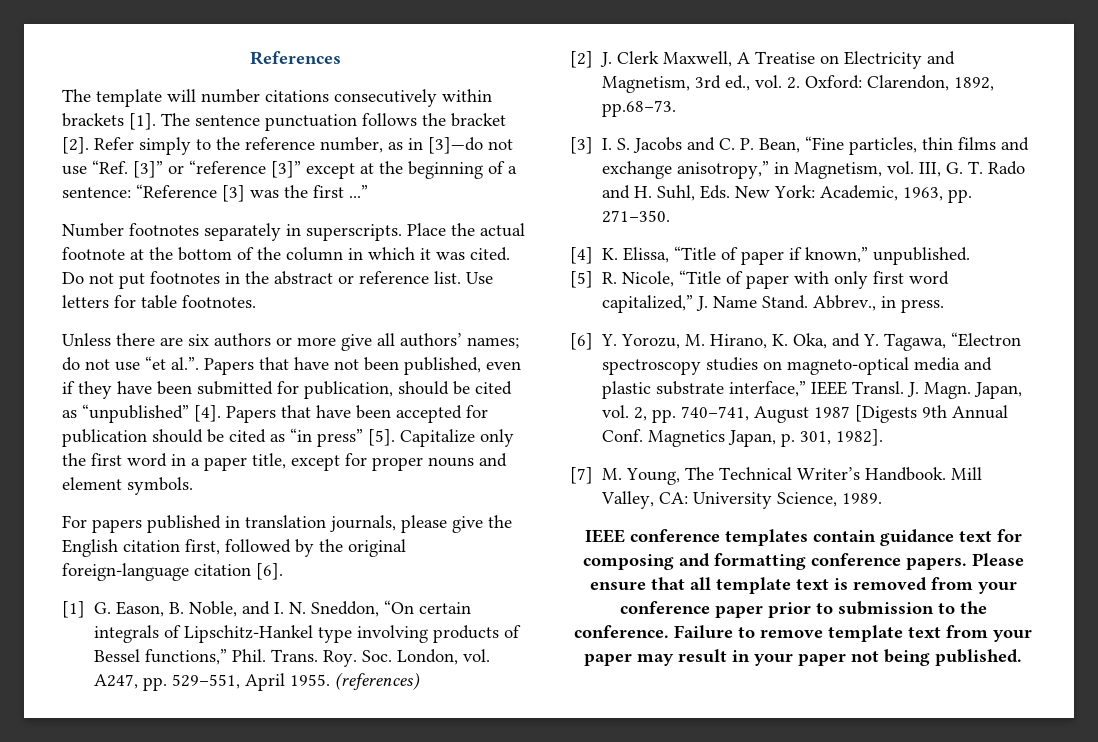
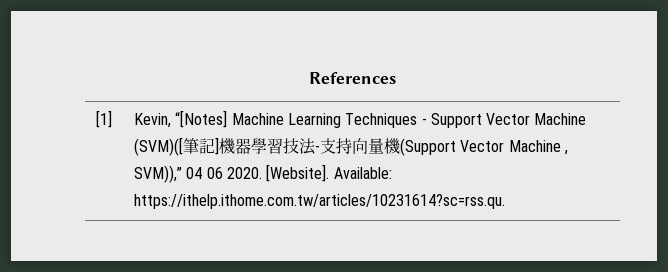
- The template will number citations consecutively within brackets [1]. The sentence punctuation follows the bracket [2]. Refer simply to the reference number, as in [3]—do not use “Ref. [3]” or “reference [3]” except at the beginning of a sentence: “Reference [3] was the first ...”
- Number footnotes separately in superscripts. Place the actual footnote at the bottom of the column in which it was cited. Do not put footnotes in the abstract or reference list. Use letters for table footnotes.
- Unless there are six authors or more give all authors’ names; do not use “et al.”. Papers that have not been published, even if they have been submitted for publication, should be cited as “unpublished” [4]. Papers that have been accepted for publication should be cited as “in press” [5]. Capitalize only the first word in a paper title, except for proper nouns and element symbols.
- For papers published in translation journals, please give the English citation first, followed by the original foreign-language citation [6].
- [1] G. Eason, B. Noble, and I. N. Sneddon, “On certain integrals of Lipschitz-Hankel type involving products of Bessel functions,” Phil. Trans. Roy. Soc. London, vol. A247, pp. 529–551, April 1955. (references)
- [2] J. Clerk Maxwell, A Treatise on Electricity and Magnetism, 3rd ed., vol. 2. Oxford: Clarendon, 1892, pp.68–73.
- [3] I. S. Jacobs and C. P. Bean, “Fine particles, thin films and exchange anisotropy,” in Magnetism, vol. III, G. T. Rado and H. Suhl, Eds. New York: Academic, 1963, pp. 271–350.
- [4] K. Elissa, “Title of paper if known,” unpublished.
- [5] R. Nicole, “Title of paper with only first word capitalized,” J. Name Stand. Abbrev., in press.
- [6] Y. Yorozu, M. Hirano, K. Oka, and Y. Tagawa, “Electron spectroscopy studies on magneto-optical media and plastic substrate interface,” IEEE Transl. J. Magn. Japan, vol. 2, pp. 740–741, August 1987 [Digests 9th Annual Conf. Magnetics Japan, p. 301, 1982].
- [7] M. Young, The Technical Writer’s Handbook. Mill Valley, CA: University Science, 1989.
- IEEE conference templates contain guidance text for composing and formatting conference papers. Please ensure that all template text is removed from your conference paper prior to submission to the conference. Failure to remove template text from your paper may result in your paper not being published.
+ [1] | Kevin, “[Notes] Machine Learning Techniques - Support Vector Machine (SVM)([筆記]機器學習技法-支持向量機(Support Vector Machine , SVM)),” 04 06 2020. [Website]. Available: https://ithelp.ithome.com.tw/articles/10231614?sc=rss.qu.

